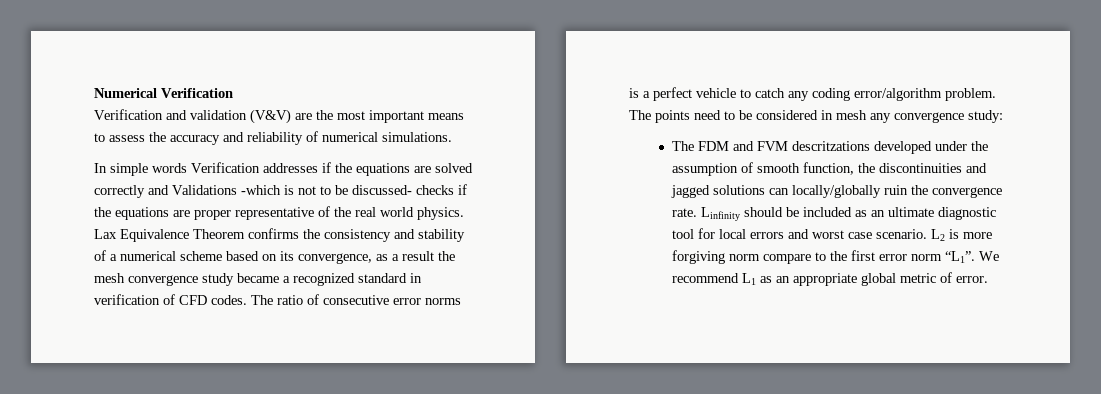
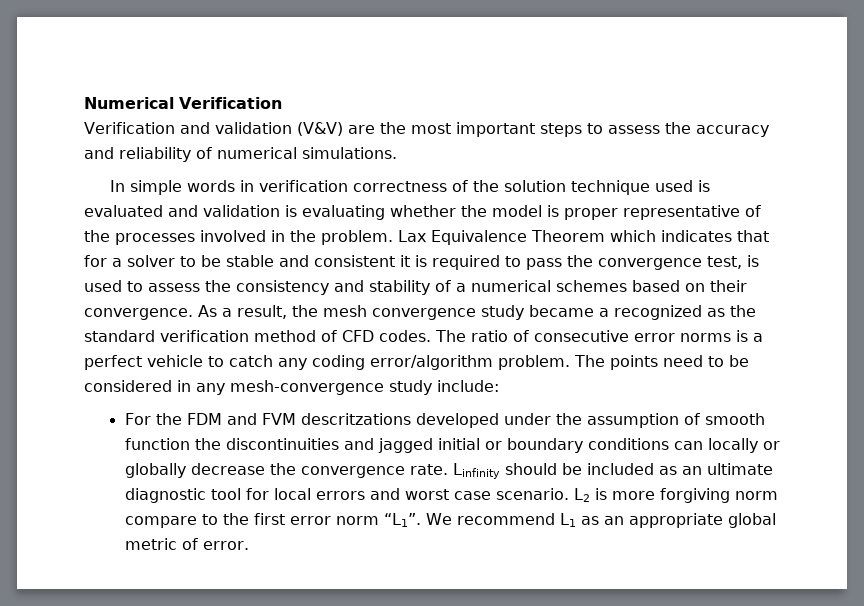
- Verification and validation (V&V) are the most important means to assess the accuracy and reliability of numerical simulations.
+ Verification and validation (V&V) are the most important steps to assess the accuracy and reliability of numerical simulations.
- In simple words Verification addresses if the equations are solved correctly and Validations -which is not to be discussed- checks if the equations are proper representative of the real world physics. Lax Equivalence Theorem confirms the consistency and stability of a numerical scheme based on its convergence, as a result the mesh convergence study became a recognized standard in verification of CFD codes.
+ In simple words in verification correctness of the solution technique used is evaluated and validation is evaluating whether the model is proper representative of the processes involved in the problem. Lax Equivalence Theorem which indicates that for a solver to be stable and consistent it is required to pass the convergence test, is used to assess the consistency and stability of a numerical schemes based on their convergence. As a result, the mesh convergence study became a recognized as the standard verification method of CFD codes.
- The points need to be considered in mesh any convergence study:
- The FDM and FVM descritzations developed under the assumption of smooth function, the discontinuities and jagged solutions can locally/globally ruin the convergence rate.
+ The points need to be considered in any mesh-convergence study include:
+ For the FDM and FVM descritzations developed under the assumption of smooth function the discontinuities and jagged initial or boundary conditions can locally or globally decrease the convergence rate.

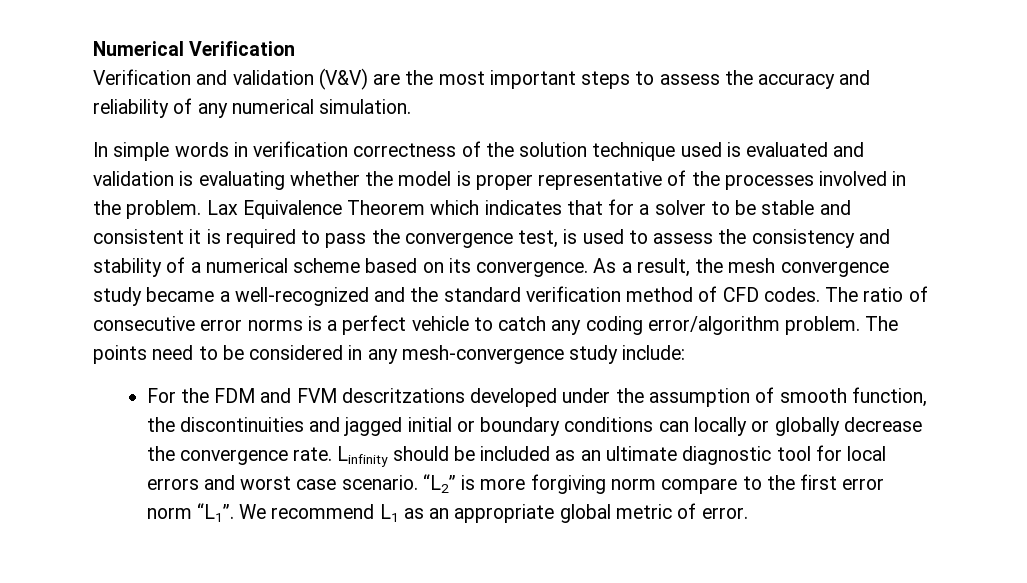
- Verification and validation (V&V) are the most important steps to assess the accuracy and reliability of numerical simulations.
+ Verification and validation (V&V) are the most important steps to assess the accuracy and reliability of any numerical simulation.
- Lax Equivalence Theorem which indicates that for a solver to be stable and consistent it is required to pass the convergence test, is used to assess the consistency and stability of a numerical schemes based on their convergence.
+ Lax Equivalence Theorem which indicates that for a solver to be stable and consistent it is required to pass the convergence test, is used to assess the consistency and stability of a numerical scheme based on its convergence.
- As a result, the mesh convergence study became a recognized as the standard verification method of CFD codes.
+ As a result, the mesh convergence study became a well-recognized and the standard verification method of CFD codes.
- For the FDM and FVM descritzations developed under the assumption of smooth function the discontinuities and jagged initial or boundary conditions can locally or globally decrease the convergence rate.
+ For the FDM and FVM descritzations developed under the assumption of smooth function, the discontinuities and jagged initial or boundary conditions can locally or globally decrease the convergence rate.
- L2 is more forgiving norm compare to the first error norm “L1”. We recommend L1 as an appropriate global metric of error.
+ “L2” is more forgiving norm compare to the first error norm “L1”. We recommend L1 as an appropriate global metric of error.

